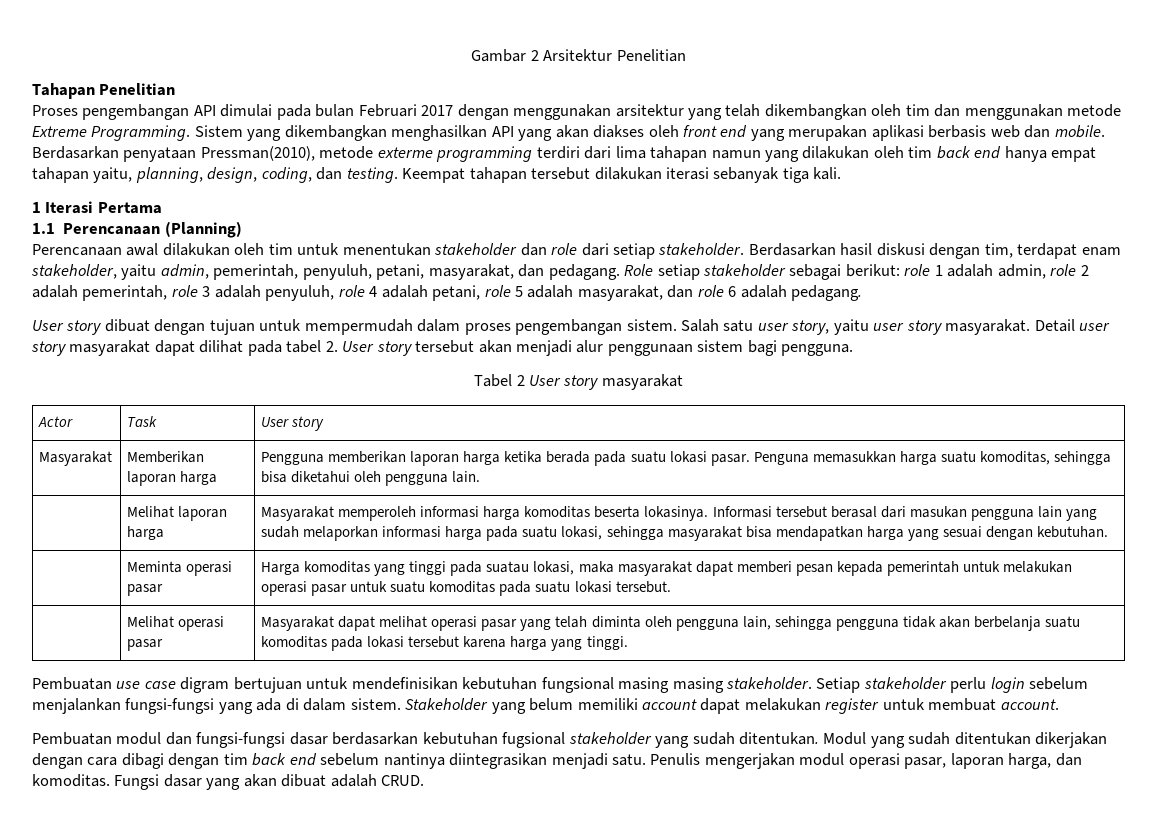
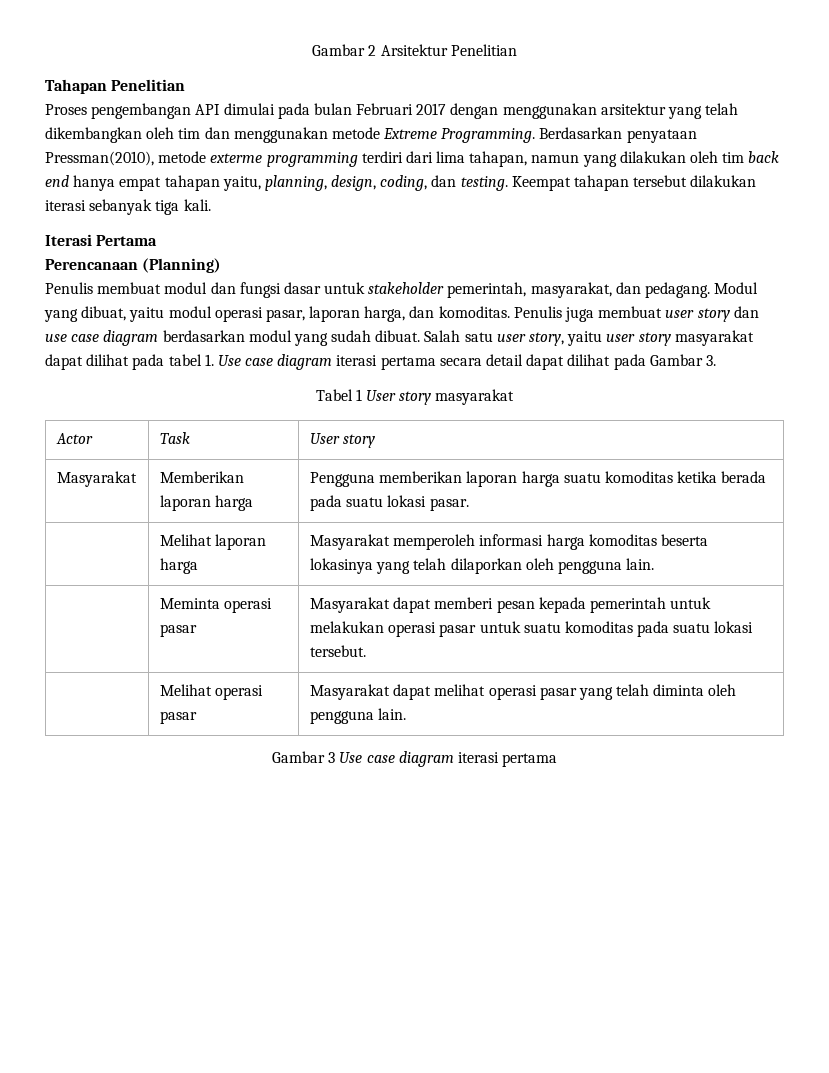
- Sistem yang dikembangkan menghasilkan API yang akan diakses oleh front end yang merupakan aplikasi berbasis web dan mobile.
- Berdasarkan penyataan Pressman(2010), metode exterme programming terdiri dari lima tahapan namun yang dilakukan oleh tim back end hanya empat tahapan yaitu, planning, design, coding, dan testing.
+ Berdasarkan penyataan Pressman(2010), metode exterme programming terdiri dari lima tahapan, namun yang dilakukan oleh tim back end hanya empat tahapan yaitu, planning, design, coding, dan testing.
- 1 Iterasi Pertama
+ Iterasi Pertama
- 1.1 Perencanaan (Planning)
+ Perencanaan (Planning)
- Perencanaan awal dilakukan oleh tim untuk menentukan stakeholder dan role dari setiap stakeholder. Berdasarkan hasil diskusi dengan tim, terdapat enam stakeholder, yaitu admin, pemerintah, penyuluh, petani, masyarakat, dan pedagang. Role setiap stakeholder sebagai berikut: role 1 adalah admin, role 2 adalah pemerintah, role 3 adalah penyuluh, role 4 adalah petani, role 5 adalah masyarakat, dan role 6 adalah pedagang.
- User story dibuat dengan tujuan untuk mempermudah dalam proses pengembangan sistem.
+ Penulis membuat modul dan fungsi dasar untuk stakeholder pemerintah, masyarakat, dan pedagang. Modul yang dibuat, yaitu modul operasi pasar, laporan harga, dan komoditas. Penulis juga membuat user story dan use case diagram berdasarkan modul yang sudah dibuat.
- Salah satu user story, yaitu user story masyarakat. Detail user story masyarakat dapat dilihat pada tabel 2. User story tersebut akan menjadi alur penggunaan sistem bagi pengguna.
+ Salah satu user story, yaitu user story masyarakat dapat dilihat pada tabel 1. Use case diagram iterasi pertama secara detail dapat dilihat pada Gambar 3.
- Tabel 2 User story masyarakat
+ Tabel 1 User story masyarakat
- Masyarakat | Memberikan laporan harga | Pengguna memberikan laporan harga ketika berada pada suatu lokasi pasar. Penguna memasukkan harga suatu komoditas, sehingga bisa diketahui oleh pengguna lain.
+ Masyarakat | Memberikan laporan harga | Pengguna memberikan laporan harga suatu komoditas ketika berada pada suatu lokasi pasar.
- | Melihat laporan harga | Masyarakat memperoleh informasi harga komoditas beserta lokasinya. Informasi tersebut berasal dari masukan pengguna lain yang sudah melaporkan informasi harga pada suatu lokasi, sehingga masyarakat bisa mendapatkan harga yang sesuai dengan kebutuhan.
- | Meminta operasi pasar | Harga komoditas yang tinggi pada suatau lokasi, maka masyarakat dapat memberi pesan kepada pemerintah untuk melakukan operasi pasar untuk suatu komoditas pada suatu lokasi tersebut.
+ | Melihat laporan harga | Masyarakat memperoleh informasi harga komoditas beserta lokasinya yang telah dilaporkan oleh pengguna lain.
+ | Meminta operasi pasar | Masyarakat dapat memberi pesan kepada pemerintah untuk melakukan operasi pasar untuk suatu komoditas pada suatu lokasi tersebut.
- | Melihat operasi pasar | Masyarakat dapat melihat operasi pasar yang telah diminta oleh pengguna lain, sehingga pengguna tidak akan berbelanja suatu komoditas pada lokasi tersebut karena harga yang tinggi.
- Pembuatan use case digram bertujuan untuk mendefinisikan kebutuhan fungsional masing masing stakeholder. Setiap stakeholder perlu login sebelum menjalankan fungsi-fungsi yang ada di dalam sistem. Stakeholder yang belum memiliki account dapat melakukan register untuk membuat account.
- Pembuatan modul dan fungsi-fungsi dasar berdasarkan kebutuhan fugsional stakeholder yang sudah ditentukan. Modul yang sudah ditentukan dikerjakan dengan cara dibagi dengan tim back end sebelum nantinya diintegrasikan menjadi satu. Penulis mengerjakan modul operasi pasar, laporan harga, dan komoditas. Fungsi dasar yang akan dibuat adalah CRUD.
+ | Melihat operasi pasar | Masyarakat dapat melihat operasi pasar yang telah diminta oleh pengguna lain.
+ Gambar 3 Use case diagram iterasi pertama

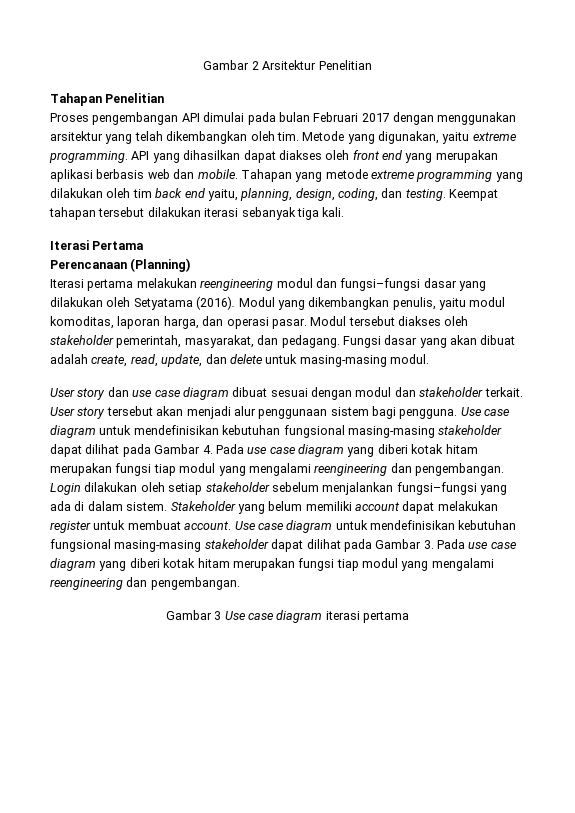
- Proses pengembangan API dimulai pada bulan Februari 2017 dengan menggunakan arsitektur yang telah dikembangkan oleh tim dan menggunakan metode Extreme Programming. Berdasarkan penyataan Pressman(2010), metode exterme programming terdiri dari lima tahapan, namun yang dilakukan oleh tim back end hanya empat tahapan yaitu, planning, design, coding, dan testing.
+ Proses pengembangan API dimulai pada bulan Februari 2017 dengan menggunakan arsitektur yang telah dikembangkan oleh tim. Metode yang digunakan, yaitu extreme programming. API yang dihasilkan dapat diakses oleh front end yang merupakan aplikasi berbasis web dan mobile. Tahapan yang metode extreme programming yang dilakukan oleh tim back end yaitu, planning, design, coding, dan testing.
- Penulis membuat modul dan fungsi dasar untuk stakeholder pemerintah, masyarakat, dan pedagang.
+ Iterasi pertama melakukan reengineering modul dan fungsi–fungsi dasar yang dilakukan oleh Setyatama (2016). Modul yang dikembangkan penulis, yaitu modul komoditas, laporan harga, dan operasi pasar. Modul tersebut diakses oleh stakeholder pemerintah, masyarakat, dan pedagang.
- Modul yang dibuat, yaitu modul operasi pasar, laporan harga, dan komoditas. Penulis juga membuat user story dan use case diagram berdasarkan modul yang sudah dibuat. Salah satu user story, yaitu user story masyarakat dapat dilihat pada tabel 1. Use case diagram iterasi pertama secara detail dapat dilihat pada Gambar 3.
- Tabel 1 User story masyarakat
- Actor | Task | User story
- Masyarakat | Memberikan laporan harga | Pengguna memberikan laporan harga suatu komoditas ketika berada pada suatu lokasi pasar.
- | Melihat laporan harga | Masyarakat memperoleh informasi harga komoditas beserta lokasinya yang telah dilaporkan oleh pengguna lain.
- | Meminta operasi pasar | Masyarakat dapat memberi pesan kepada pemerintah untuk melakukan operasi pasar untuk suatu komoditas pada suatu lokasi tersebut.
- | Melihat operasi pasar | Masyarakat dapat melihat operasi pasar yang telah diminta oleh pengguna lain.
+ Fungsi dasar yang akan dibuat adalah create, read, update, dan delete untuk masing-masing modul.
+ User story dan use case diagram dibuat sesuai dengan modul dan stakeholder terkait. User story tersebut akan menjadi alur penggunaan sistem bagi pengguna. Use case diagram untuk mendefinisikan kebutuhan fungsional masing-masing stakeholder dapat dilihat pada Gambar 4. Pada use case diagram yang diberi kotak hitam merupakan fungsi tiap modul yang mengalami reengineering dan pengembangan. Login dilakukan oleh setiap stakeholder sebelum menjalankan fungsi–fungsi yang ada di dalam sistem. Stakeholder yang belum memiliki account dapat melakukan register untuk membuat account. Use case diagram untuk mendefinisikan kebutuhan fungsional masing-masing stakeholder dapat dilihat pada Gambar 3. Pada use case diagram yang diberi kotak hitam merupakan fungsi tiap modul yang mengalami reengineering dan pengembangan.

